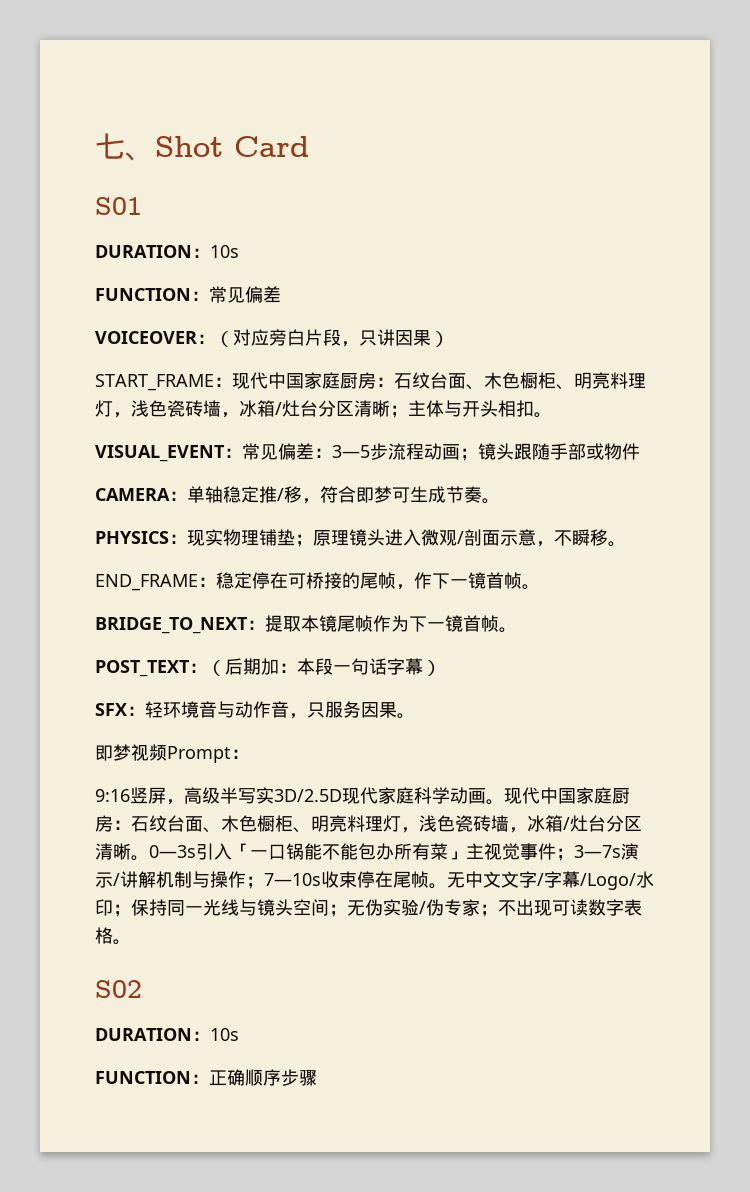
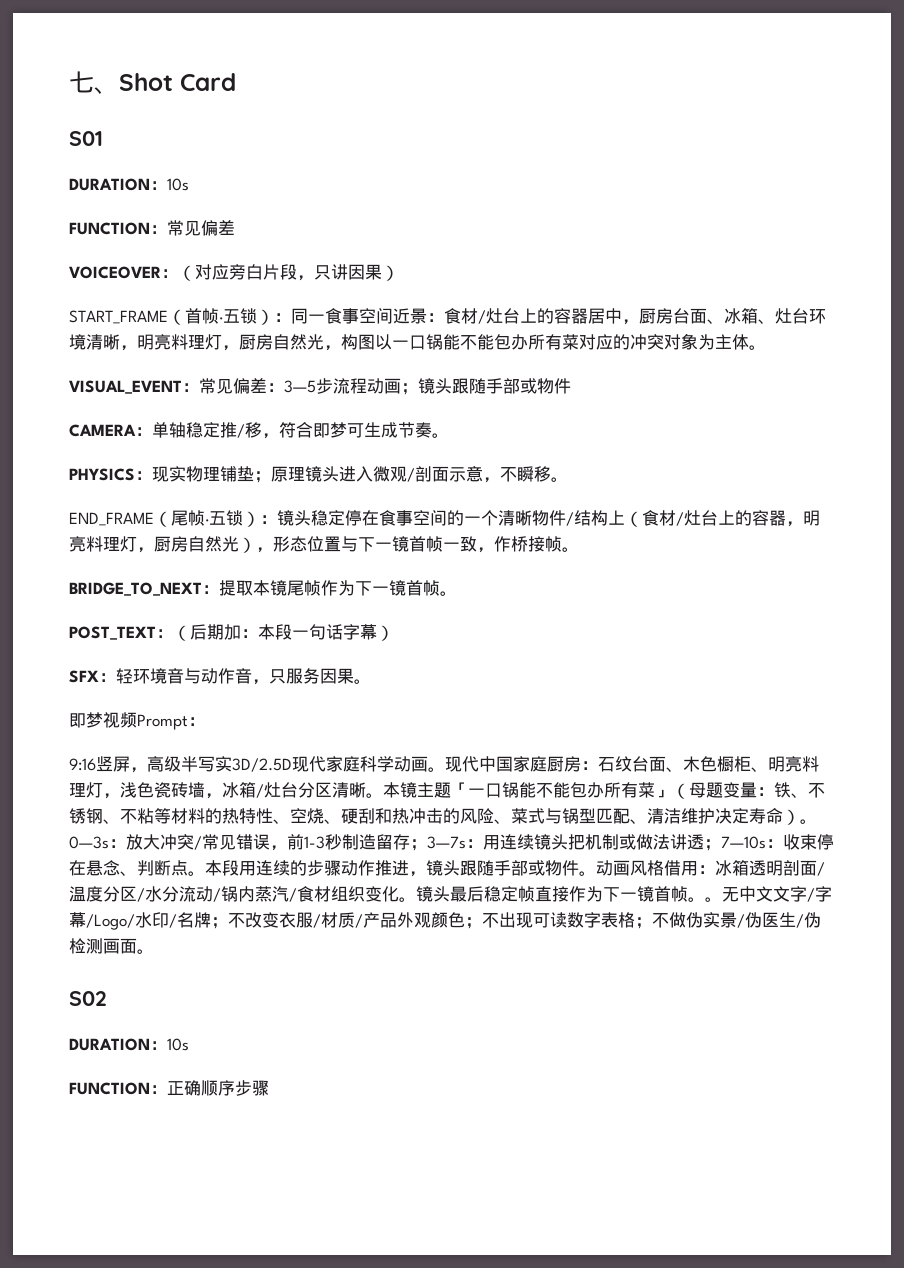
- START_FRAME：现代中国家庭厨房：石纹台面、木色橱柜、明亮料理灯，浅色瓷砖墙，冰箱/灶台分区清晰；主体与开头相扣。
+ START_FRAME（首帧·五锁）：同一食事空间近景：食材/灶台上的容器居中，厨房台面、冰箱、灶台环境清晰，明亮料理灯，厨房自然光，构图以一口锅能不能包办所有菜对应的冲突对象为主体。
- END_FRAME：稳定停在可桥接的尾帧，作下一镜首帧。
+ END_FRAME（尾帧·五锁）：镜头稳定停在食事空间的一个清晰物件/结构上（食材/灶台上的容器，明亮料理灯，厨房自然光），形态位置与下一镜首帧一致，作桥接帧。
- 0—3s引入「一口锅能不能包办所有菜」主视觉事件；3—7s演示/讲解机制与操作；7—10s收束停在尾帧。
+ 本镜主题「一口锅能不能包办所有菜」（母题变量：铁、不锈钢、不粘等材料的热特性、空烧、硬刮和热冲击的风险、菜式与锅型匹配、清洁维护决定寿命）。0—3s：放大冲突/常见错误，前1-3秒制造留存；3—7s：用连续镜头把机制或做法讲透；7—10s：收束停在悬念、判断点。本段用连续的步骤动作推进，镜头跟随手部或物件。动画风格借用：冰箱透明剖面/温度分区/水分流动/锅内蒸汽/食材组织变化。镜头最后稳定帧直接作为下一镜首帧。。
- 无中文文字/字幕/Logo/水印；保持同一光线与镜头空间；无伪实验/伪专家；不出现可读数字表格。
+ 无中文文字/字幕/Logo/水印/名牌；不改变衣服/材质/产品外观颜色；不出现可读数字表格；不做伪实景/伪医生/伪检测画面。

